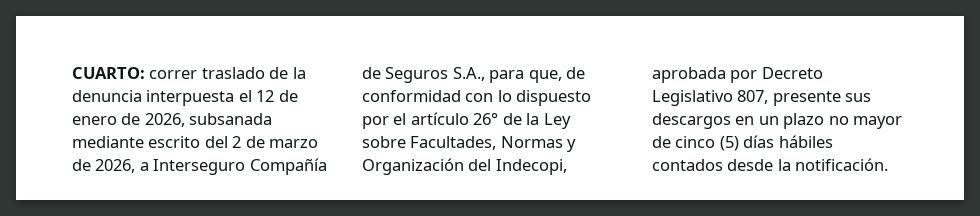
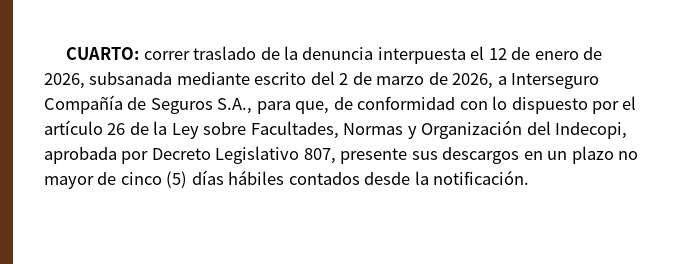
- correr traslado de la denuncia interpuesta el 12 de enero de 2026, subsanada mediante escrito del 2 de marzo de 2026, a Interseguro Compañía de Seguros S.A., para que, de conformidad con lo dispuesto por el artículo 26° de la Ley sobre Facultades, Normas y Organización del Indecopi, aprobada por Decreto Legislativo 807, presente sus descargos en un plazo no mayor de cinco (5) días hábiles contados desde la notificación.
+ correr traslado de la denuncia interpuesta el 12 de enero de 2026, subsanada mediante escrito del 2 de marzo de 2026, a Interseguro Compañía de Seguros S.A., para que, de conformidad con lo dispuesto por el artículo 26 de la Ley sobre Facultades, Normas y Organización del Indecopi, aprobada por Decreto Legislativo 807, presente sus descargos en un plazo no mayor de cinco (5) días hábiles contados desde la notificación.

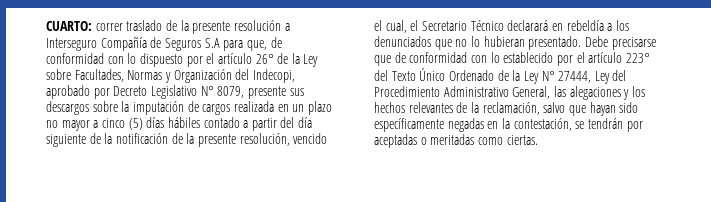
- CUARTO: correr traslado de la denuncia interpuesta el 12 de enero de 2026, subsanada mediante escrito del 2 de marzo de 2026, a Interseguro Compañía de Seguros S.A., para que, de conformidad con lo dispuesto por el artículo 26 de la Ley sobre Facultades, Normas y Organización del Indecopi, aprobada por Decreto Legislativo 807, presente sus descargos en un plazo no mayor de cinco (5) días hábiles contados desde la notificación.
+ CUARTO: correr traslado de la presente resolución a Interseguro Compañía de Seguros S.A para que, de conformidad con lo dispuesto por el artículo 26° de la Ley sobre Facultades, Normas y Organización del Indecopi, aprobado por Decreto Legislativo N° 8079, presente sus descargos sobre la imputación de cargos realizada en un plazo no mayor a cinco (5) días hábiles contado a partir del día siguiente de la notificación de la presente resolución, vencido el cual, el Secretario Técnico declarará en rebeldía a los denunciados que no lo hubieran presentado. Debe precisarse que de conformidad con lo establecido por el artículo 223° del Texto Único Ordenado de la Ley N° 27444, Ley del Procedimiento Administrativo General, las alegaciones y los hechos relevantes de la reclamación, salvo que hayan sido específicamente negadas en la contestación, se tendrán por aceptadas o meritadas como ciertas.

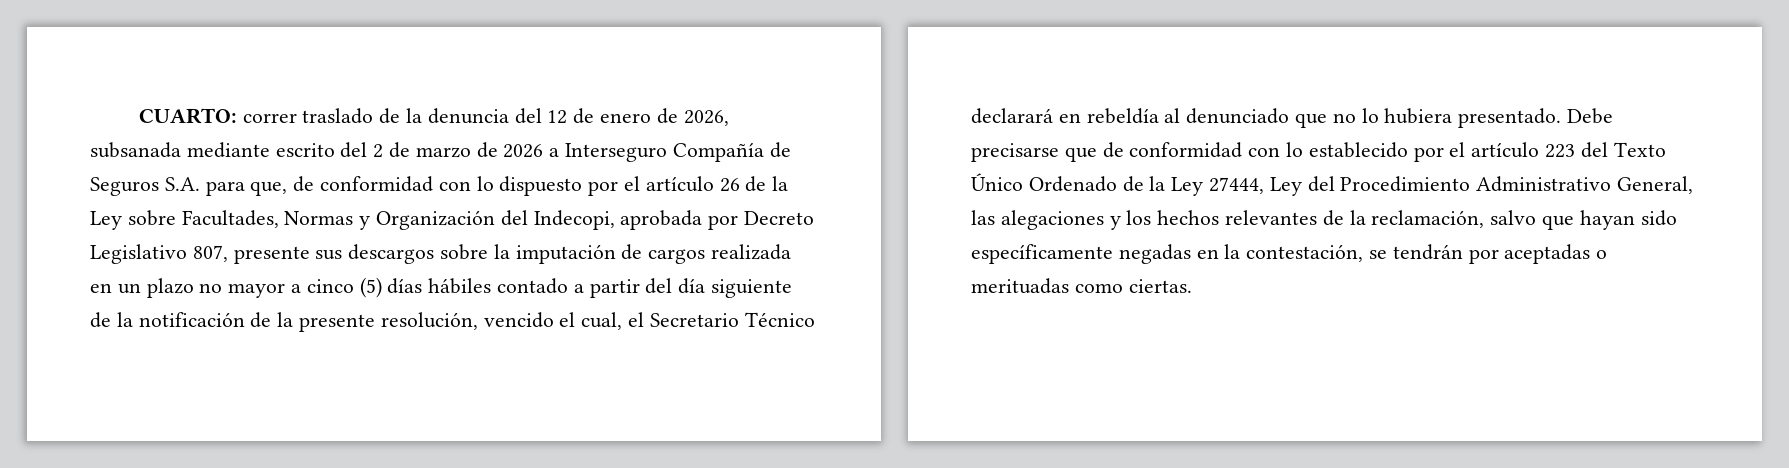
- correr traslado de la presente resolución a Interseguro Compañía de Seguros S.A para que, de conformidad con lo dispuesto por el artículo 26° de la Ley sobre Facultades, Normas y Organización del Indecopi, aprobado por Decreto Legislativo N° 8079, presente sus descargos sobre la imputación de cargos realizada en un plazo no mayor a cinco (5) días hábiles contado a partir del día siguiente de la notificación de la presente resolución, vencido el cual, el Secretario Técnico declarará en rebeldía a los denunciados que no lo hubieran presentado.
+ correr traslado de la denuncia del 12 de enero de 2026, subsanada mediante escrito del 2 de marzo de 2026 a Interseguro Compañía de Seguros S.A. para que, de conformidad con lo dispuesto por el artículo 26 de la Ley sobre Facultades, Normas y Organización del Indecopi, aprobada por Decreto Legislativo 807, presente sus descargos sobre la imputación de cargos realizada en un plazo no mayor a cinco (5) días hábiles contado a partir del día siguiente de la notificación de la presente resolución, vencido el cual, el Secretario Técnico declarará en rebeldía al denunciado que no lo hubiera presentado.
- Debe precisarse que de conformidad con lo establecido por el artículo 223° del Texto Único Ordenado de la Ley N° 27444, Ley del Procedimiento Administrativo General, las alegaciones y los hechos relevantes de la reclamación, salvo que hayan sido específicamente negadas en la contestación, se tendrán por aceptadas o meritadas como ciertas.
+ Debe precisarse que de conformidad con lo establecido por el artículo 223 del Texto Único Ordenado de la Ley 27444, Ley del Procedimiento Administrativo General, las alegaciones y los hechos relevantes de la reclamación, salvo que hayan sido específicamente negadas en la contestación, se tendrán por aceptadas o merituadas como ciertas.

